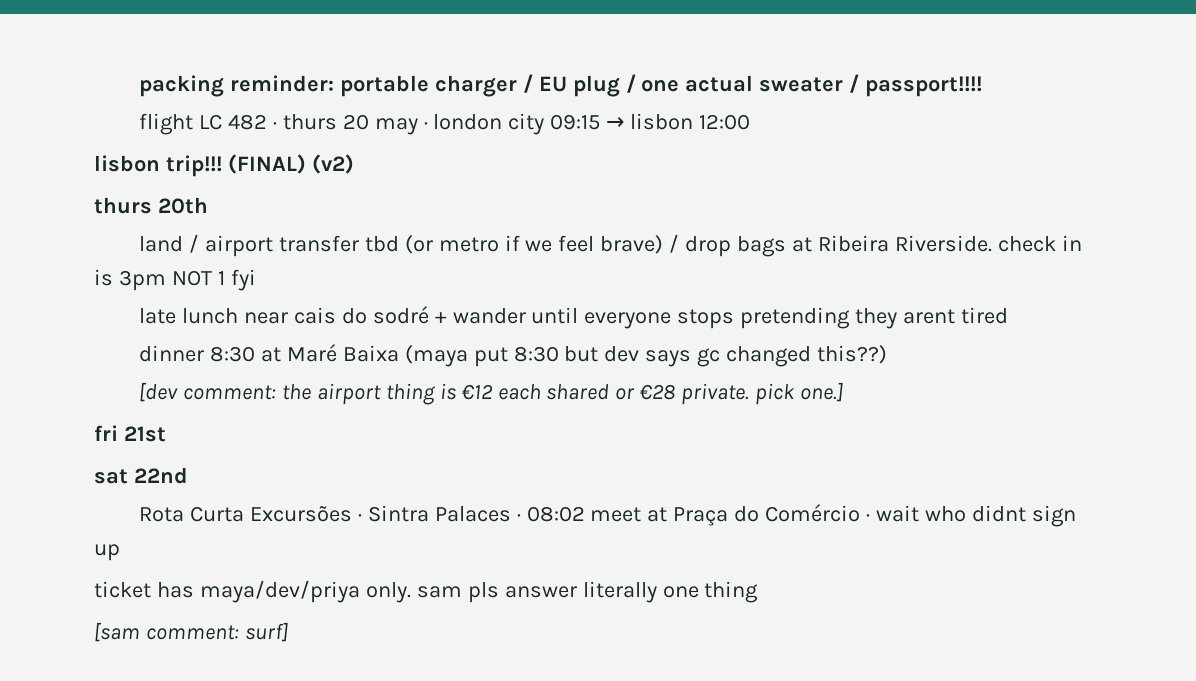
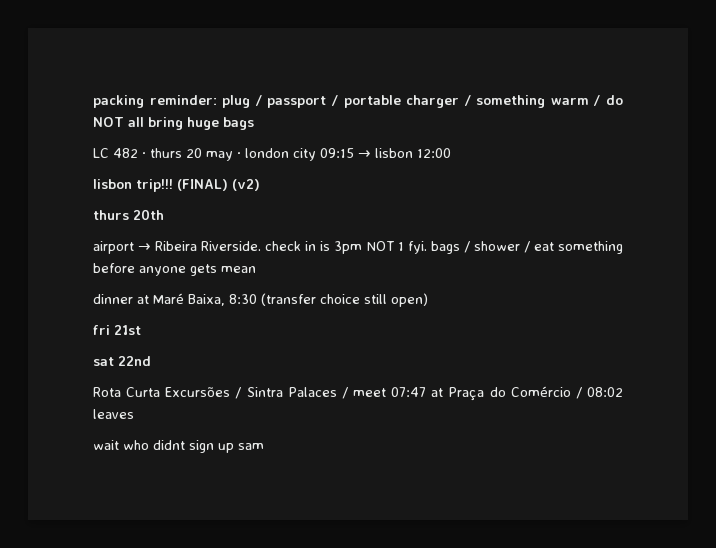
- packing reminder: portable charger / EU plug / one actual sweater / passport!!!!
- flight LC 482 · thurs 20 may · london city 09:15 → lisbon 12:00
+ packing reminder: plug / passport / portable charger / something warm / do NOT all bring huge bags
+ LC 482 · thurs 20 may · london city 09:15 → lisbon 12:00
- land / airport transfer tbd (or metro if we feel brave) / drop bags at Ribeira Riverside. check in is 3pm NOT 1 fyi
- late lunch near cais do sodré + wander until everyone stops pretending they arent tired
+ airport → Ribeira Riverside. check in is 3pm NOT 1 fyi. bags / shower / eat something before anyone gets mean
- dinner 8:30 at Maré Baixa (maya put 8:30 but dev says gc changed this??)
- [dev comment: the airport thing is €12 each shared or €28 private. pick one.]
+ dinner at Maré Baixa, 8:30 (transfer choice still open)
- Rota Curta Excursões · Sintra Palaces · 08:02 meet at Praça do Comércio · wait who didnt sign up
- ticket has maya/dev/priya only. sam pls answer literally one thing
- [sam comment: surf]
+ Rota Curta Excursões / Sintra Palaces / meet 07:47 at Praça do Comércio / 08:02 leaves
+ wait who didnt sign up sam

